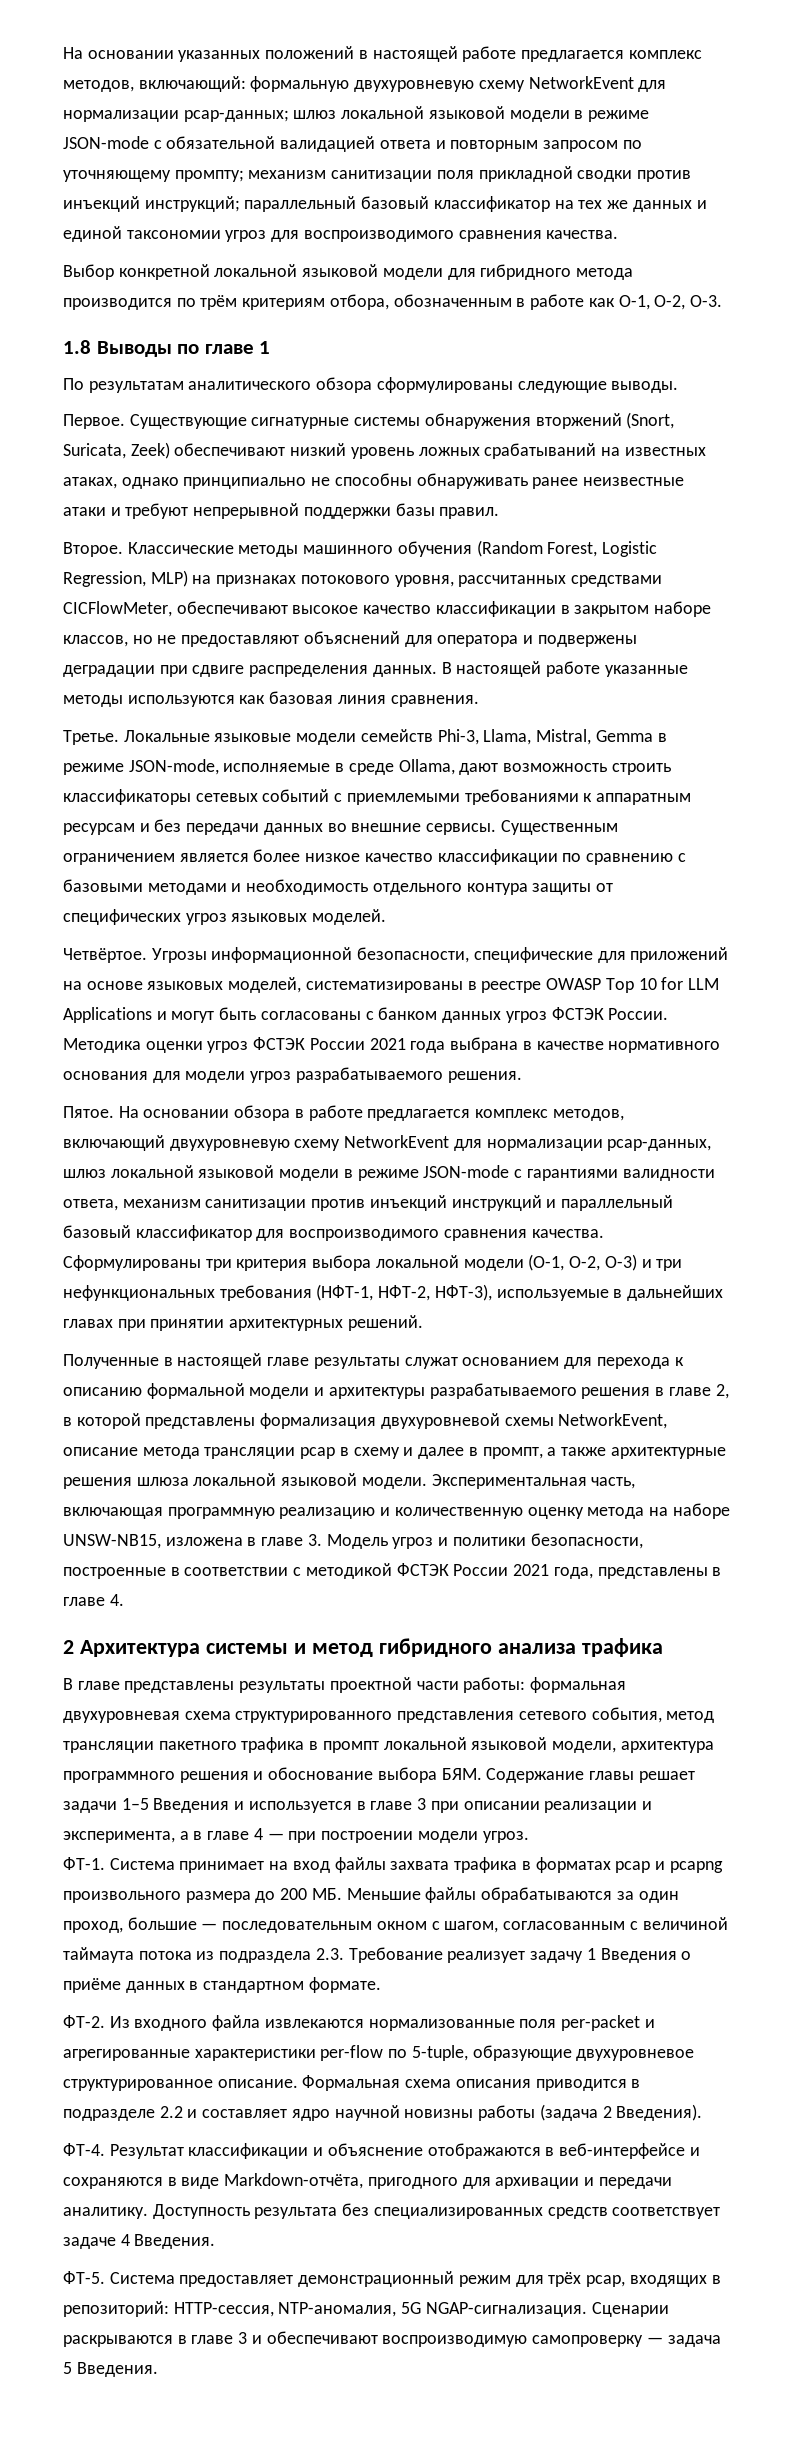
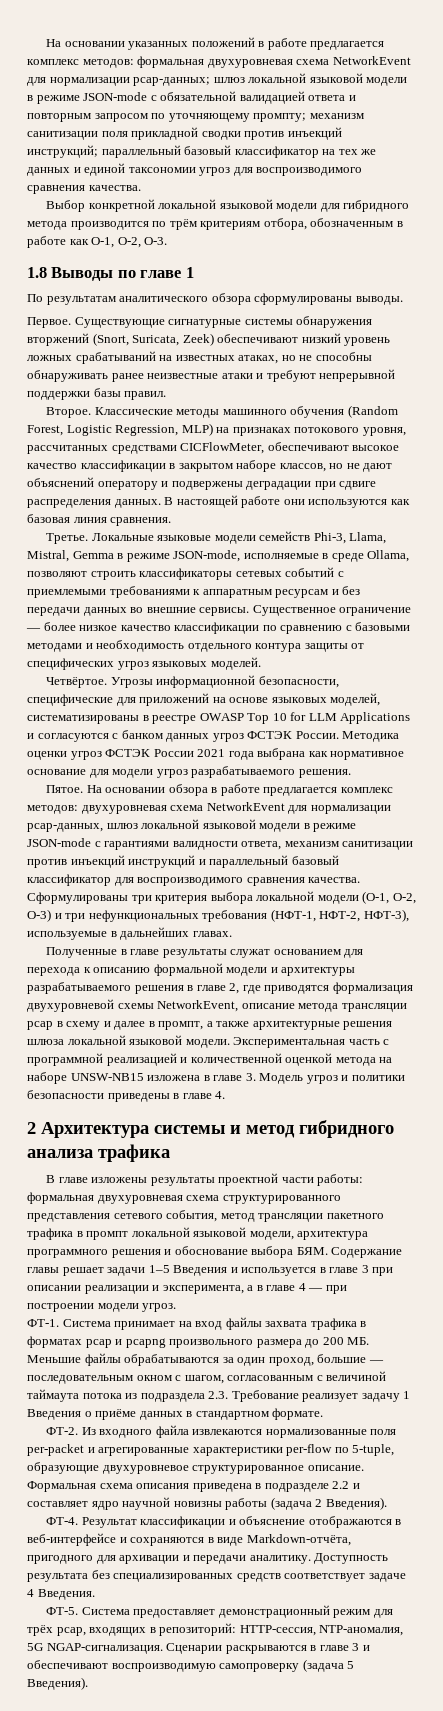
- На основании указанных положений в настоящей работе предлагается комплекс методов, включающий: формальную двухуровневую схему NetworkEvent для нормализации pcap-данных; шлюз локальной языковой модели в режиме JSON-mode с обязательной валидацией ответа и повторным запросом по уточняющему промпту; механизм санитизации поля прикладной сводки против инъекций инструкций; параллельный базовый классификатор на тех же данных и единой таксономии угроз для воспроизводимого сравнения качества.
+ На основании указанных положений в работе предлагается комплекс методов: формальная двухуровневая схема NetworkEvent для нормализации pcap-данных; шлюз локальной языковой модели в режиме JSON-mode с обязательной валидацией ответа и повторным запросом по уточняющему промпту; механизм санитизации поля прикладной сводки против инъекций инструкций; параллельный базовый классификатор на тех же данных и единой таксономии угроз для воспроизводимого сравнения качества.
- По результатам аналитического обзора сформулированы следующие выводы.
+ По результатам аналитического обзора сформулированы выводы.
- Существующие сигнатурные системы обнаружения вторжений (Snort, Suricata, Zeek) обеспечивают низкий уровень ложных срабатываний на известных атаках, однако принципиально не способны обнаруживать ранее неизвестные атаки и требуют непрерывной поддержки базы правил.
+ Существующие сигнатурные системы обнаружения вторжений (Snort, Suricata, Zeek) обеспечивают низкий уровень ложных срабатываний на известных атаках, но не способны обнаруживать ранее неизвестные атаки и требуют непрерывной поддержки базы правил.
- Классические методы машинного обучения (Random Forest, Logistic Regression, MLP) на признаках потокового уровня, рассчитанных средствами CICFlowMeter, обеспечивают высокое качество классификации в закрытом наборе классов, но не предоставляют объяснений для оператора и подвержены деградации при сдвиге распределения данных.
+ Классические методы машинного обучения (Random Forest, Logistic Regression, MLP) на признаках потокового уровня, рассчитанных средствами CICFlowMeter, обеспечивают высокое качество классификации в закрытом наборе классов, но не дают объяснений оператору и подвержены деградации при сдвиге распределения данных.
- В настоящей работе указанные методы используются как базовая линия сравнения.
+ В настоящей работе они используются как базовая линия сравнения.
- Локальные языковые модели семейств Phi-3, Llama, Mistral, Gemma в режиме JSON-mode, исполняемые в среде Ollama, дают возможность строить классификаторы сетевых событий с приемлемыми требованиями к аппаратным ресурсам и без передачи данных во внешние сервисы.
+ Локальные языковые модели семейств Phi-3, Llama, Mistral, Gemma в режиме JSON-mode, исполняемые в среде Ollama, позволяют строить классификаторы сетевых событий с приемлемыми требованиями к аппаратным ресурсам и без передачи данных во внешние сервисы.
- Существенным ограничением является более низкое качество классификации по сравнению с базовыми методами и необходимость отдельного контура защиты от специфических угроз языковых моделей.
+ Существенное ограничение — более низкое качество классификации по сравнению с базовыми методами и необходимость отдельного контура защиты от специфических угроз языковых моделей.
- Угрозы информационной безопасности, специфические для приложений на основе языковых моделей, систематизированы в реестре OWASP Top 10 for LLM Applications и могут быть согласованы с банком данных угроз ФСТЭК России.
+ Угрозы информационной безопасности, специфические для приложений на основе языковых моделей, систематизированы в реестре OWASP Top 10 for LLM Applications и согласуются с банком данных угроз ФСТЭК России.
- Методика оценки угроз ФСТЭК России 2021 года выбрана в качестве нормативного основания для модели угроз разрабатываемого решения.
+ Методика оценки угроз ФСТЭК России 2021 года выбрана как нормативное основание для модели угроз разрабатываемого решения.
- На основании обзора в работе предлагается комплекс методов, включающий двухуровневую схему NetworkEvent для нормализации pcap-данных, шлюз локальной языковой модели в режиме JSON-mode с гарантиями валидности ответа, механизм санитизации против инъекций инструкций и параллельный базовый классификатор для воспроизводимого сравнения качества.
+ На основании обзора в работе предлагается комплекс методов: двухуровневая схема NetworkEvent для нормализации pcap-данных, шлюз локальной языковой модели в режиме JSON-mode с гарантиями валидности ответа, механизм санитизации против инъекций инструкций и параллельный базовый классификатор для воспроизводимого сравнения качества.
- Сформулированы три критерия выбора локальной модели (О-1, О-2, О-3) и три нефункциональных требования (НФТ-1, НФТ-2, НФТ-3), используемые в дальнейших главах при принятии архитектурных решений.
+ Сформулированы три критерия выбора локальной модели (О-1, О-2, О-3) и три нефункциональных требования (НФТ-1, НФТ-2, НФТ-3), используемые в дальнейших главах.
- Полученные в настоящей главе результаты служат основанием для перехода к описанию формальной модели и архитектуры разрабатываемого решения в главе 2, в которой представлены формализация двухуровневой схемы NetworkEvent, описание метода трансляции pcap в схему и далее в промпт, а также архитектурные решения шлюза локальной языковой модели.
+ Полученные в главе результаты служат основанием для перехода к описанию формальной модели и архитектуры разрабатываемого решения в главе 2, где приводятся формализация двухуровневой схемы NetworkEvent, описание метода трансляции pcap в схему и далее в промпт, а также архитектурные решения шлюза локальной языковой модели.
- Экспериментальная часть, включающая программную реализацию и количественную оценку метода на наборе UNSW-NB15, изложена в главе 3. Модель угроз и политики безопасности, построенные в соответствии с методикой ФСТЭК России 2021 года, представлены в главе 4.
+ Экспериментальная часть с программной реализацией и количественной оценкой метода на наборе UNSW-NB15 изложена в главе 3. Модель угроз и политики безопасности приведены в главе 4.
- В главе представлены результаты проектной части работы: формальная двухуровневая схема структурированного представления сетевого события, метод трансляции пакетного трафика в промпт локальной языковой модели, архитектура программного решения и обоснование выбора БЯМ. Содержание главы решает задачи 1–5 Введения и используется в главе 3 при описании реализации и эксперимента, а в главе 4 — при построении модели угроз.
+ В главе изложены результаты проектной части работы: формальная двухуровневая схема структурированного представления сетевого события, метод трансляции пакетного трафика в промпт локальной языковой модели, архитектура программного решения и обоснование выбора БЯМ. Содержание главы решает задачи 1–5 Введения и используется в главе 3 при описании реализации и эксперимента, а в главе 4 — при построении модели угроз.
- Формальная схема описания приводится в подразделе 2.2 и составляет ядро научной новизны работы (задача 2 Введения).
+ Формальная схема описания приведена в подразделе 2.2 и составляет ядро научной новизны работы (задача 2 Введения).
- Сценарии раскрываются в главе 3 и обеспечивают воспроизводимую самопроверку — задача 5 Введения.
+ Сценарии раскрываются в главе 3 и обеспечивают воспроизводимую самопроверку (задача 5 Введения).

